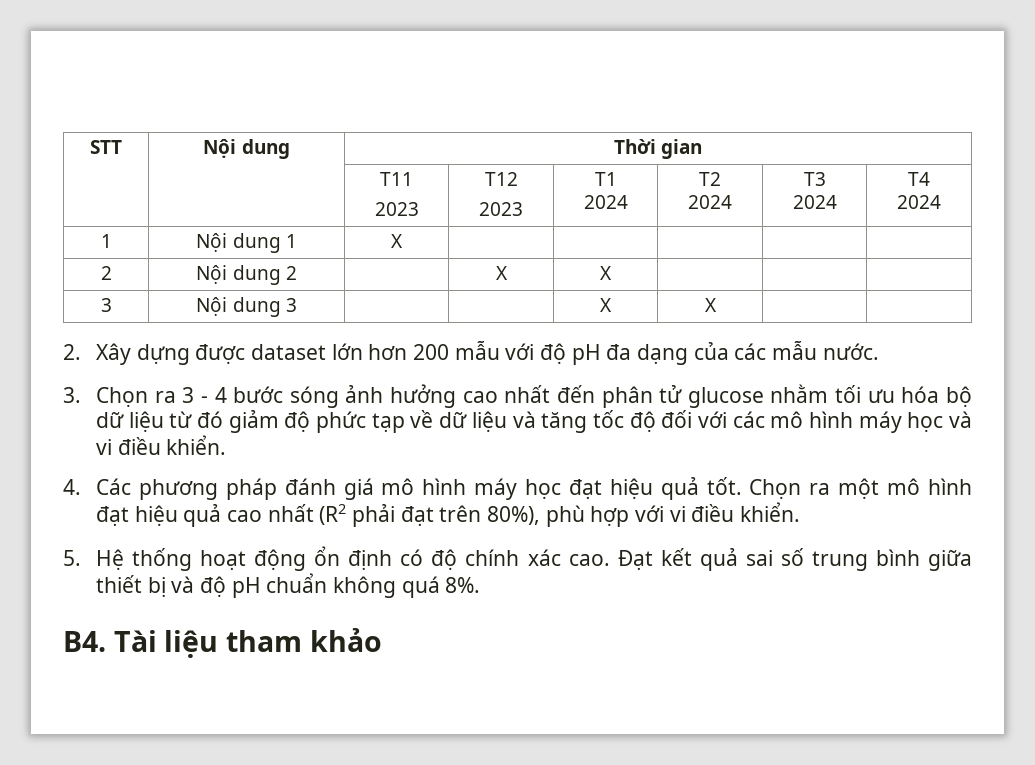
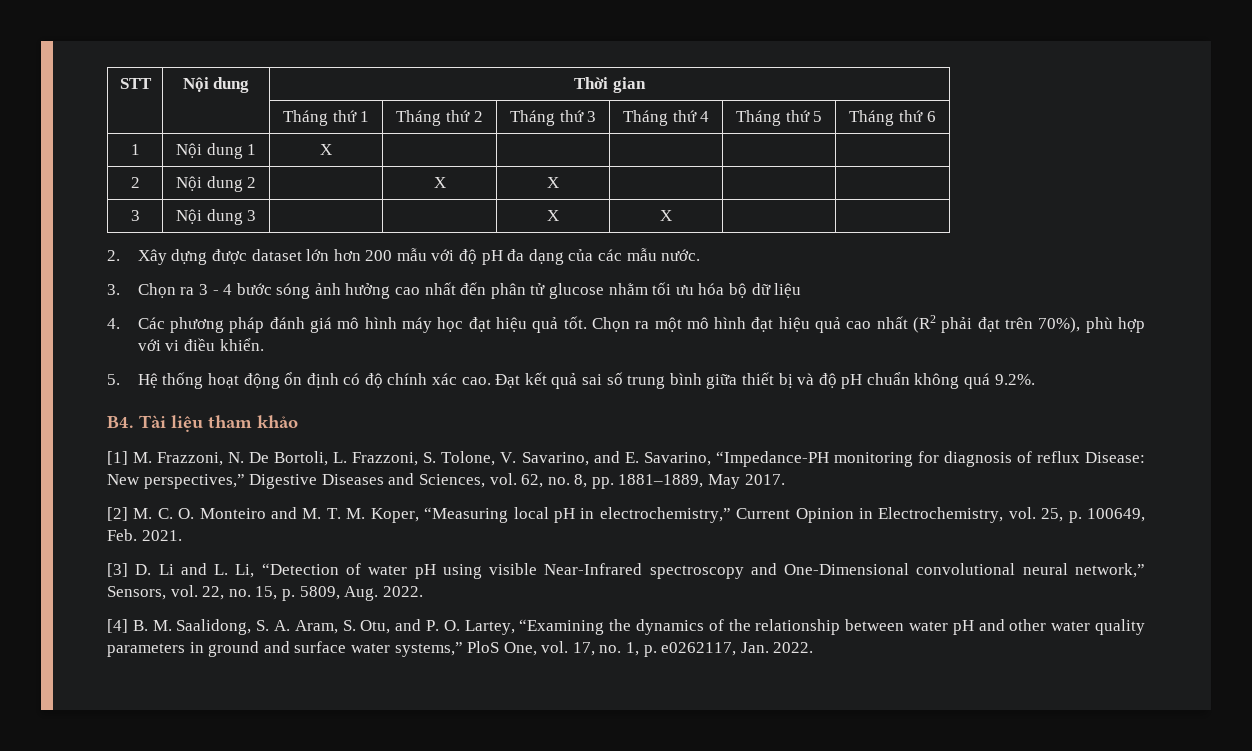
- | | T11
- 2023 | T12
- 2023 | T1
- 2024 | T2
- 2024 | T3
- 2024 | T4
- 2024
+ | | Tháng thứ 1 | Tháng thứ 2 | Tháng thứ 3 | Tháng thứ 4 | Tháng thứ 5 | Tháng thứ 6
- 3. Chọn ra 3 - 4 bước sóng ảnh hưởng cao nhất đến phân tử glucose nhằm tối ưu hóa bộ dữ liệu từ đó giảm độ phức tạp về dữ liệu và tăng tốc độ đối với các mô hình máy học và vi điều khiển.
+ 3. Chọn ra 3 - 4 bước sóng ảnh hưởng cao nhất đến phân tử glucose nhằm tối ưu hóa bộ dữ liệu
- Chọn ra một mô hình đạt hiệu quả cao nhất (R2 phải đạt trên 80%), phù hợp với vi điều khiển.
+ Chọn ra một mô hình đạt hiệu quả cao nhất (R2 phải đạt trên 70%), phù hợp với vi điều khiển.
- Đạt kết quả sai số trung bình giữa thiết bị và độ pH chuẩn không quá 8%.
+ Đạt kết quả sai số trung bình giữa thiết bị và độ pH chuẩn không quá 9.2%.
+ [1] M. Frazzoni, N. De Bortoli, L. Frazzoni, S. Tolone, V. Savarino, and E. Savarino, “Impedance-PH monitoring for diagnosis of reflux Disease: New perspectives,” Digestive Diseases and Sciences, vol. 62, no. 8, pp. 1881–1889, May 2017.
+ [2] M. C. O. Monteiro and M. T. M. Koper, “Measuring local pH in electrochemistry,” Current Opinion in Electrochemistry, vol. 25, p. 100649, Feb. 2021.
+ [3] D. Li and L. Li, “Detection of water pH using visible Near-Infrared spectroscopy and One-Dimensional convolutional neural network,” Sensors, vol. 22, no. 15, p. 5809, Aug. 2022.
+ [4] B. M. Saalidong, S. A. Aram, S. Otu, and P. O. Lartey, “Examining the dynamics of the relationship between water pH and other water quality parameters in ground and surface water systems,” PloS One, vol. 17, no. 1, p. e0262117, Jan. 2022.

